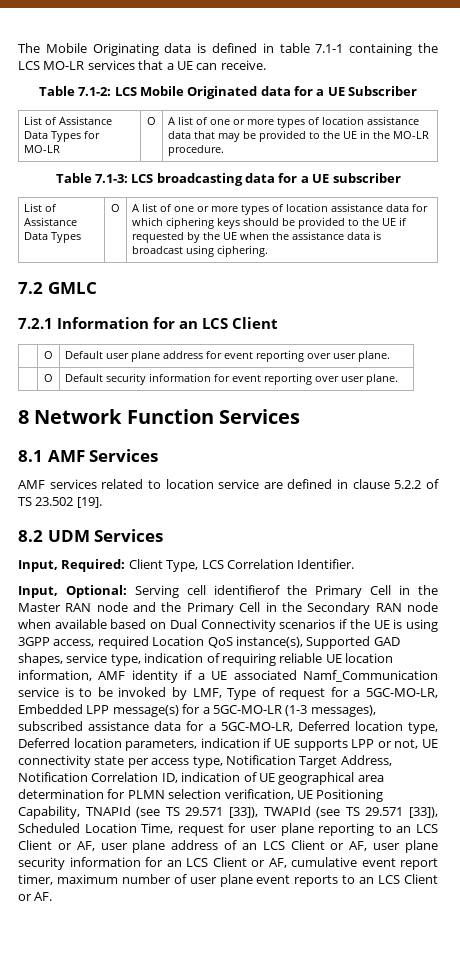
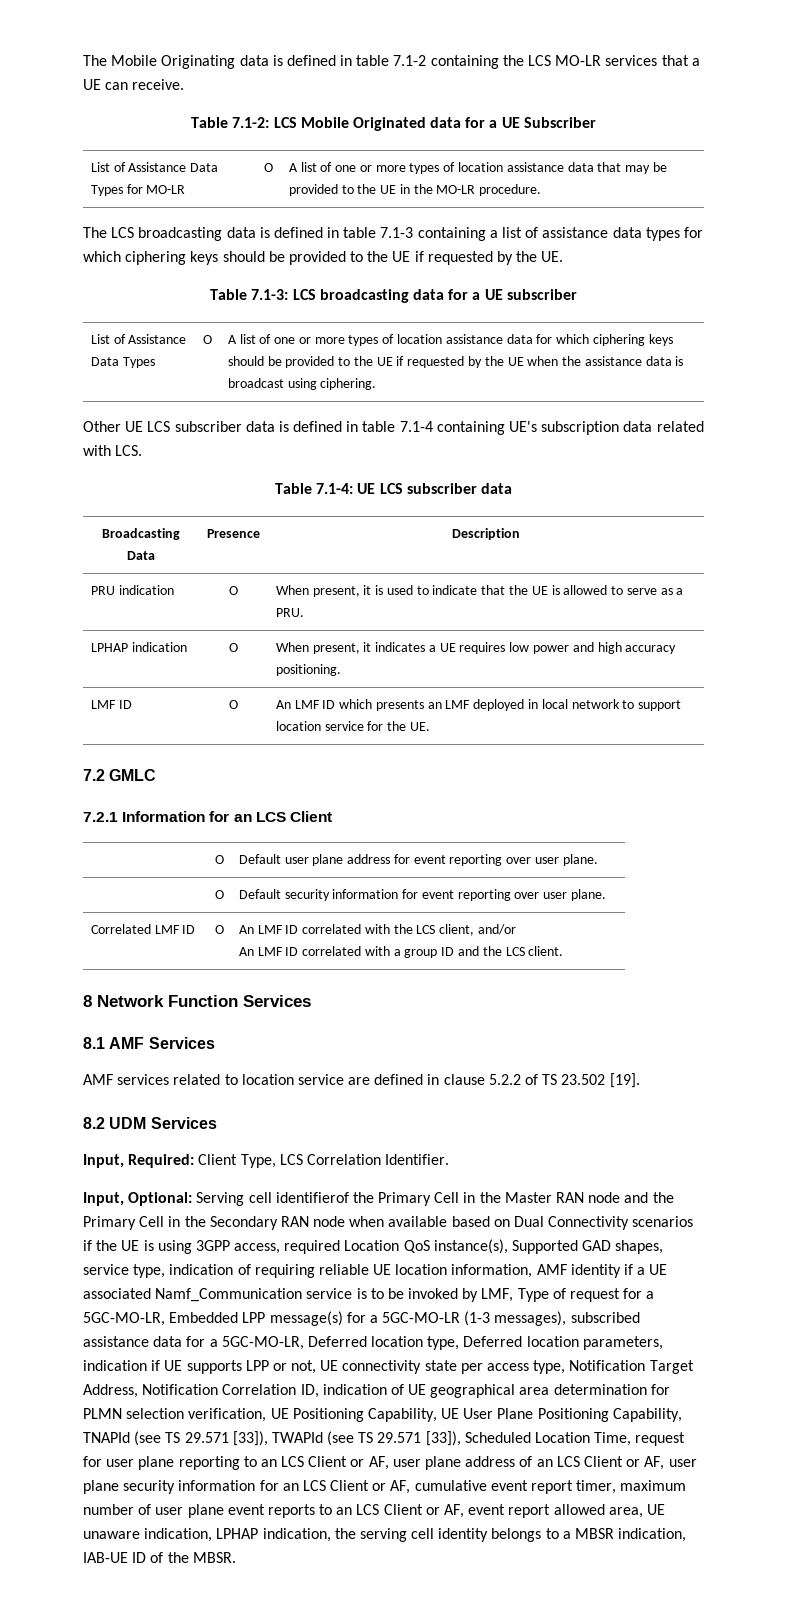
- The Mobile Originating data is defined in table 7.1-1 containing the LCS MO-LR services that a UE can receive.
+ The Mobile Originating data is defined in table 7.1-2 containing the LCS MO-LR services that a UE can receive.
+ The LCS broadcasting data is defined in table 7.1-3 containing a list of assistance data types for which ciphering keys should be provided to the UE if requested by the UE.
+ Other UE LCS subscriber data is defined in table 7.1-4 containing UE's subscription data related with LCS.
+ Table 7.1-4: UE LCS subscriber data
+ Broadcasting Data | Presence | Description
+ PRU indication | O | When present, it is used to indicate that the UE is allowed to serve as a PRU.
+ LPHAP indication | O | When present, it indicates a UE requires low power and high accuracy positioning.
+ LMF ID | O | An LMF ID which presents an LMF deployed in local network to support location service for the UE.
+ Correlated LMF ID | O | An LMF ID correlated with the LCS client, and/or
+ An LMF ID correlated with a group ID and the LCS client.
- Serving cell identifierof the Primary Cell in the Master RAN node and the Primary Cell in the Secondary RAN node when available based on Dual Connectivity scenarios if the UE is using 3GPP access, required Location QoS instance(s), Supported GAD shapes, service type, indication of requiring reliable UE location information, AMF identity if a UE associated Namf_Communication service is to be invoked by LMF, Type of request for a 5GC-MO-LR, Embedded LPP message(s) for a 5GC-MO-LR (1-3 messages), subscribed assistance data for a 5GC-MO-LR, Deferred location type, Deferred location parameters, indication if UE supports LPP or not, UE connectivity state per access type, Notification Target Address, Notification Correlation ID, indication of UE geographical area determination for PLMN selection verification, UE Positioning Capability, TNAPId (see TS 29.571 [33]), TWAPId (see TS 29.571 [33]), Scheduled Location Time, request for user plane reporting to an LCS Client or AF, user plane address of an LCS Client or AF, user plane security information for an LCS Client or AF, cumulative event report timer, maximum number of user plane event reports to an LCS Client or AF.
+ Serving cell identifierof the Primary Cell in the Master RAN node and the Primary Cell in the Secondary RAN node when available based on Dual Connectivity scenarios if the UE is using 3GPP access, required Location QoS instance(s), Supported GAD shapes, service type, indication of requiring reliable UE location information, AMF identity if a UE associated Namf_Communication service is to be invoked by LMF, Type of request for a 5GC-MO-LR, Embedded LPP message(s) for a 5GC-MO-LR (1-3 messages), subscribed assistance data for a 5GC-MO-LR, Deferred location type, Deferred location parameters, indication if UE supports LPP or not, UE connectivity state per access type, Notification Target Address, Notification Correlation ID, indication of UE geographical area determination for PLMN selection verification, UE Positioning Capability, UE User Plane Positioning Capability, TNAPId (see TS 29.571 [33]), TWAPId (see TS 29.571 [33]), Scheduled Location Time, request for user plane reporting to an LCS Client or AF, user plane address of an LCS Client or AF, user plane security information for an LCS Client or AF, cumulative event report timer, maximum number of user plane event reports to an LCS Client or AF, event report allowed area, UE unaware indication, LPHAP indication, the serving cell identity belongs to a MBSR indication, IAB-UE ID of the MBSR.

